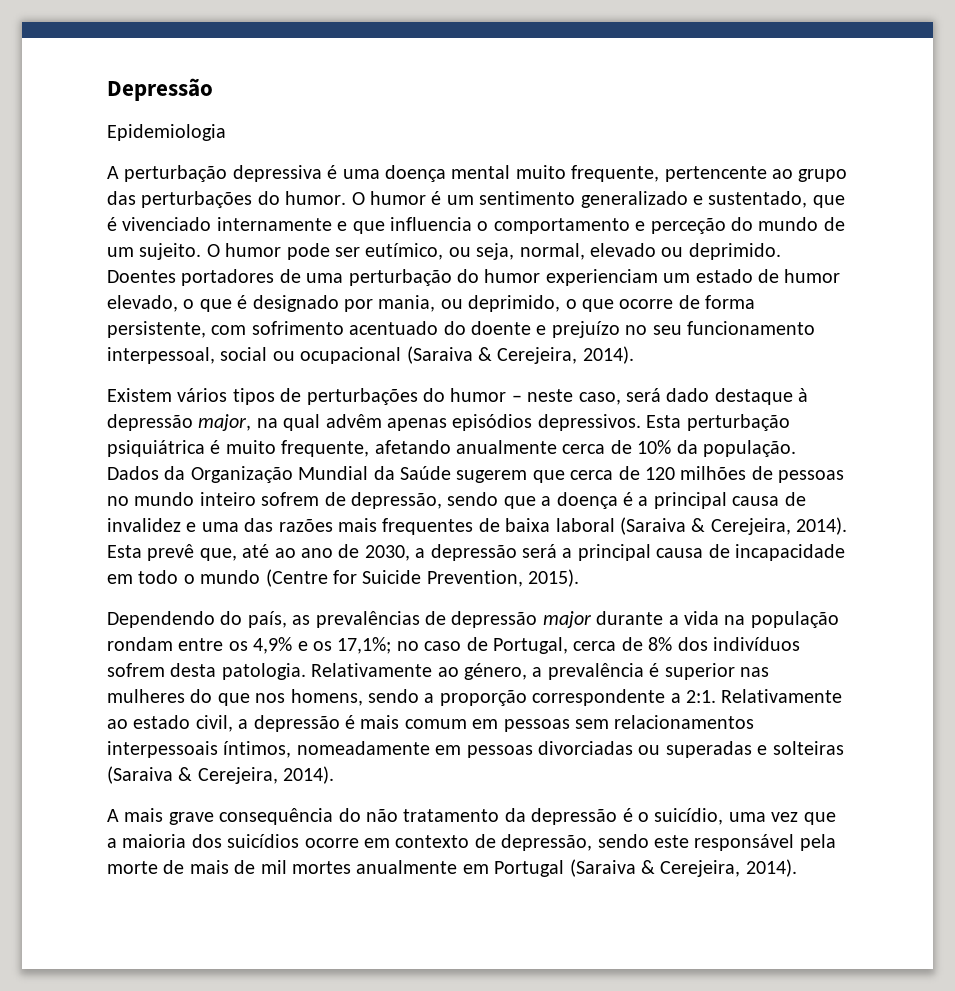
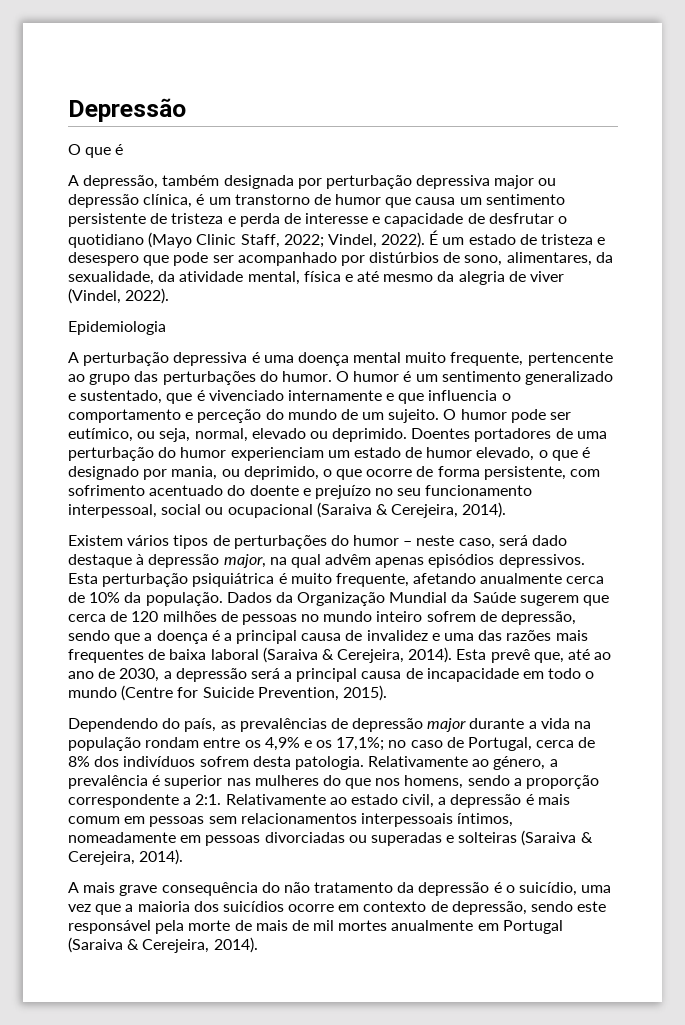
+ O que é
+ A depressão, também designada por perturbação depressiva major ou depressão clínica, é um transtorno de humor que causa um sentimento persistente de tristeza e perda de interesse e capacidade de desfrutar o quotidiano (Mayo Clinic Staff, 2022; Vindel, 2022). É um estado de tristeza e desespero que pode ser acompanhado por distúrbios de sono, alimentares, da sexualidade, da atividade mental, física e até mesmo da alegria de viver (Vindel, 2022).

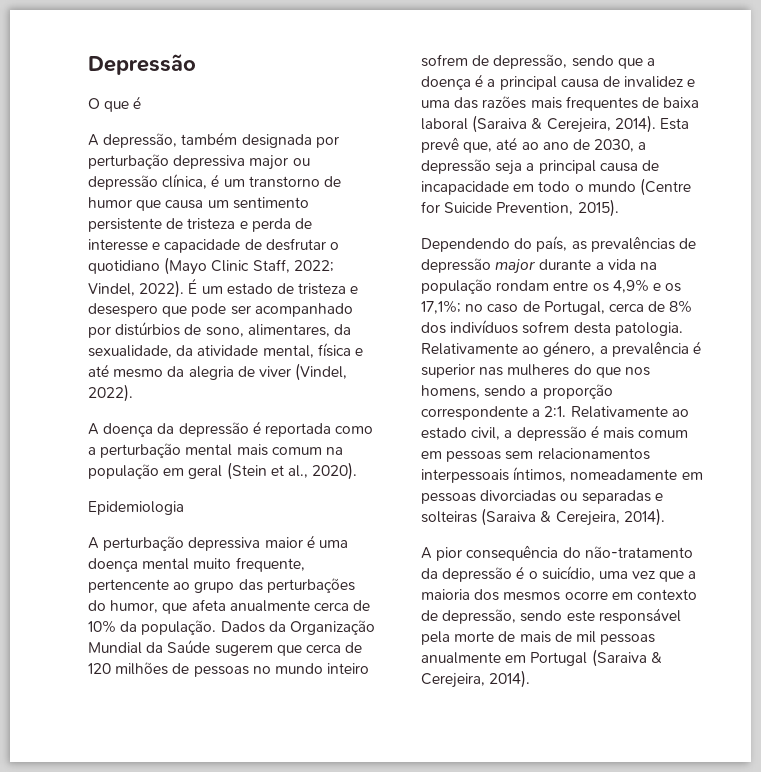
+ A doença da depressão é reportada como a perturbação mental mais comum na população em geral (Stein et al., 2020).
- A perturbação depressiva é uma doença mental muito frequente, pertencente ao grupo das perturbações do humor. O humor é um sentimento generalizado e sustentado, que é vivenciado internamente e que influencia o comportamento e perceção do mundo de um sujeito. O humor pode ser eutímico, ou seja, normal, elevado ou deprimido. Doentes portadores de uma perturbação do humor experienciam um estado de humor elevado, o que é designado por mania, ou deprimido, o que ocorre de forma persistente, com sofrimento acentuado do doente e prejuízo no seu funcionamento interpessoal, social ou ocupacional (Saraiva & Cerejeira, 2014).
- Existem vários tipos de perturbações do humor – neste caso, será dado destaque à depressão major, na qual advêm apenas episódios depressivos. Esta perturbação psiquiátrica é muito frequente, afetando anualmente cerca de 10% da população.
+ A perturbação depressiva maior é uma doença mental muito frequente, pertencente ao grupo das perturbações do humor, que afeta anualmente cerca de 10% da população.
- Esta prevê que, até ao ano de 2030, a depressão será a principal causa de incapacidade em todo o mundo (Centre for Suicide Prevention, 2015).
+ Esta prevê que, até ao ano de 2030, a depressão seja a principal causa de incapacidade em todo o mundo (Centre for Suicide Prevention, 2015).
- Relativamente ao estado civil, a depressão é mais comum em pessoas sem relacionamentos interpessoais íntimos, nomeadamente em pessoas divorciadas ou superadas e solteiras (Saraiva & Cerejeira, 2014).
+ Relativamente ao estado civil, a depressão é mais comum em pessoas sem relacionamentos interpessoais íntimos, nomeadamente em pessoas divorciadas ou separadas e solteiras (Saraiva & Cerejeira, 2014).
- A mais grave consequência do não tratamento da depressão é o suicídio, uma vez que a maioria dos suicídios ocorre em contexto de depressão, sendo este responsável pela morte de mais de mil mortes anualmente em Portugal (Saraiva & Cerejeira, 2014).
+ A pior consequência do não-tratamento da depressão é o suicídio, uma vez que a maioria dos mesmos ocorre em contexto de depressão, sendo este responsável pela morte de mais de mil pessoas anualmente em Portugal (Saraiva & Cerejeira, 2014).

